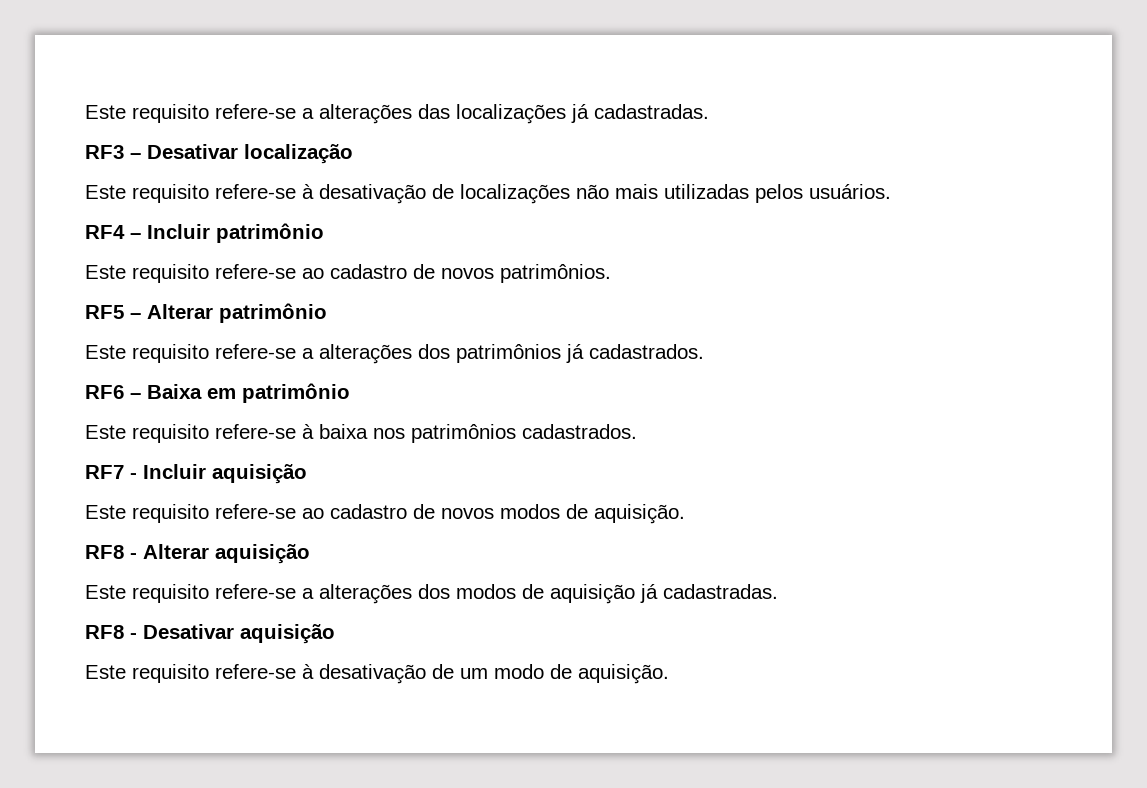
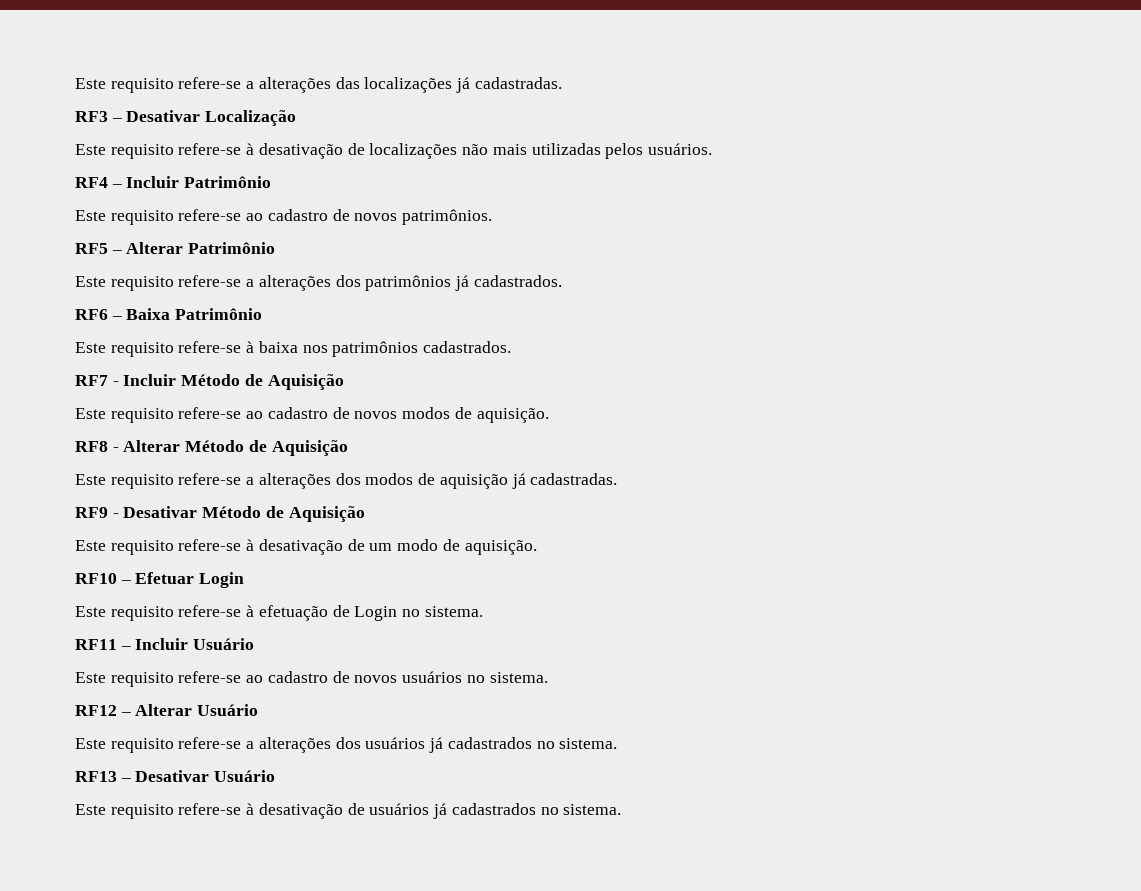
- RF3 – Desativar localização
+ RF3 – Desativar Localização
- RF4 – Incluir patrimônio
+ RF4 – Incluir Patrimônio
- RF5 – Alterar patrimônio
+ RF5 – Alterar Patrimônio
- RF6 – Baixa em patrimônio
+ RF6 – Baixa Patrimônio
- RF7 - Incluir aquisição
+ RF7 - Incluir Método de Aquisição
- RF8 - Alterar aquisição
+ RF8 - Alterar Método de Aquisição
- RF8 - Desativar aquisição
+ RF9 - Desativar Método de Aquisição
+ RF10 – Efetuar Login
+ Este requisito refere-se à efetuação de Login no sistema.
+ RF11 – Incluir Usuário
+ Este requisito refere-se ao cadastro de novos usuários no sistema.
+ RF12 – Alterar Usuário
+ Este requisito refere-se a alterações dos usuários já cadastrados no sistema.
+ RF13 – Desativar Usuário
+ Este requisito refere-se à desativação de usuários já cadastrados no sistema.

